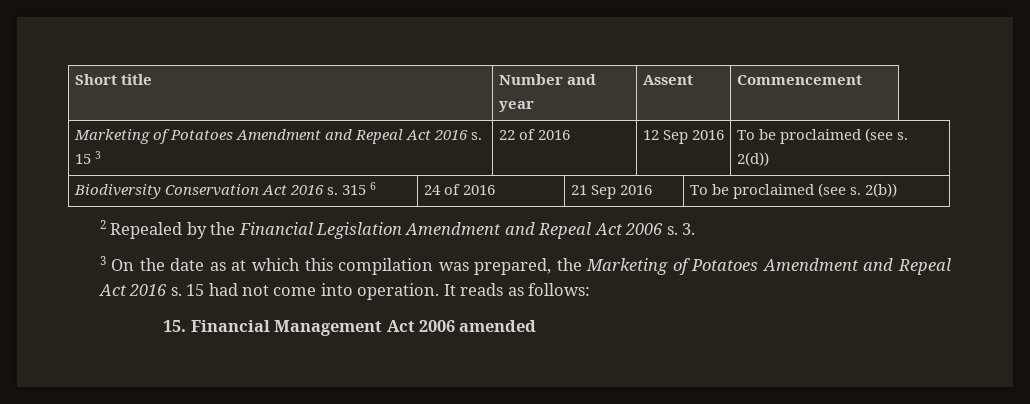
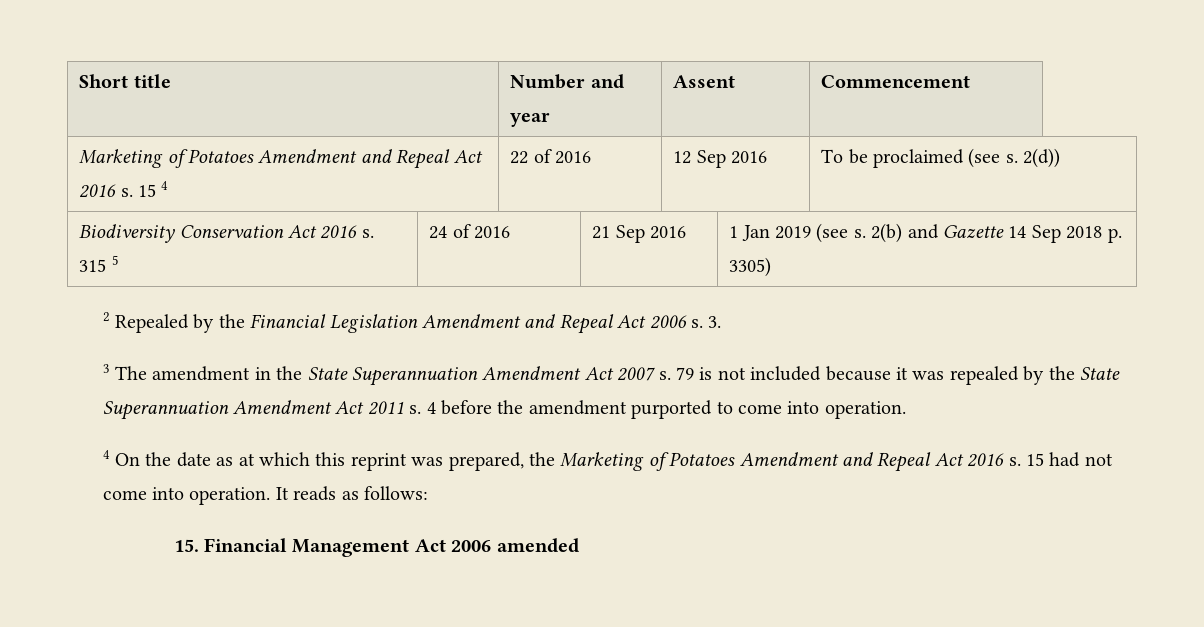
- Marketing of Potatoes Amendment and Repeal Act 2016 s. 15 3 | 22 of 2016 | 12 Sep 2016 | To be proclaimed (see s. 2(d))
+ Marketing of Potatoes Amendment and Repeal Act 2016 s. 15 4 | 22 of 2016 | 12 Sep 2016 | To be proclaimed (see s. 2(d))
- Biodiversity Conservation Act 2016 s. 315 6 | 24 of 2016 | 21 Sep 2016 | To be proclaimed (see s. 2(b))
+ Biodiversity Conservation Act 2016 s. 315 5 | 24 of 2016 | 21 Sep 2016 | 1 Jan 2019 (see s. 2(b) and Gazette 14 Sep 2018 p. 3305)
- 3 On the date as at which this compilation was prepared, the Marketing of Potatoes Amendment and Repeal Act 2016 s.
+ 3 The amendment in the State Superannuation Amendment Act 2007 s. 79 is not included because it was repealed by the State Superannuation Amendment Act 2011 s. 4 before the amendment purported to come into operation.
+ 4 On the date as at which this reprint was prepared, the Marketing of Potatoes Amendment and Repeal Act 2016 s.

